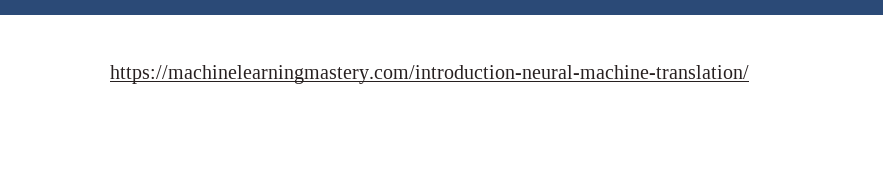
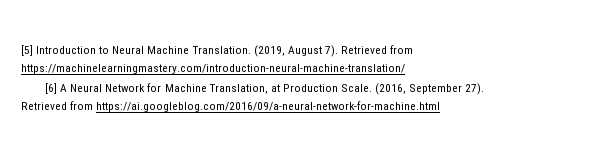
- https://machinelearningmastery.com/introduction-neural-machine-translation/
+ [5] Introduction to Neural Machine Translation. (2019, August 7). Retrieved from https://machinelearningmastery.com/introduction-neural-machine-translation/
+ [6] A Neural Network for Machine Translation, at Production Scale. (2016, September 27). Retrieved from https://ai.googleblog.com/2016/09/a-neural-network-for-machine.html

